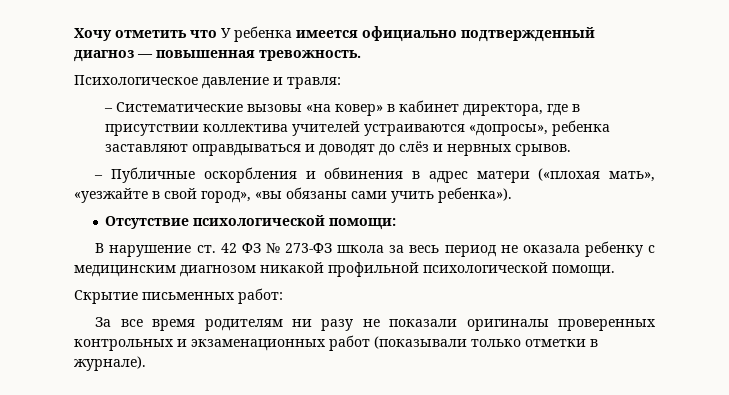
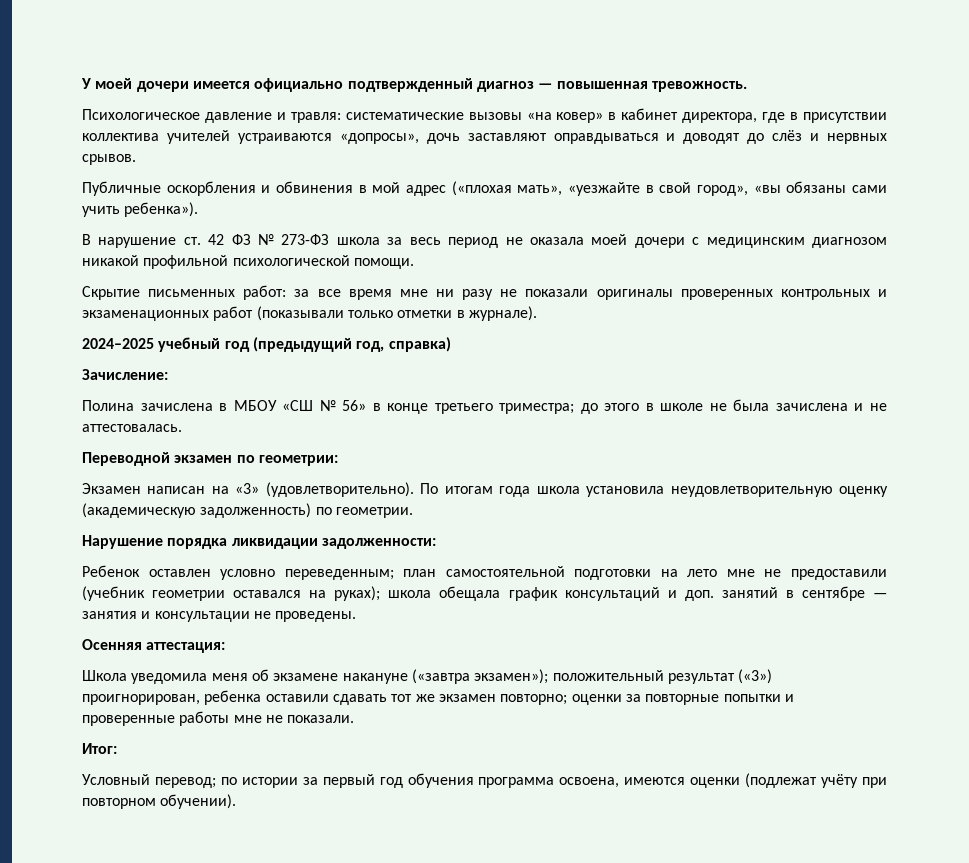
- Хочу отметить что У ребенка имеется официально подтвержденный диагноз — повышенная тревожность.
+ У моей дочери имеется официально подтвержденный диагноз — повышенная тревожность.
- Психологическое давление и травля:
- – Систематические вызовы «на ковер» в кабинет директора, где в присутствии коллектива учителей устраиваются «допросы», ребенка заставляют оправдываться и доводят до слёз и нервных срывов.
+ Психологическое давление и травля: систематические вызовы «на ковер» в кабинет директора, где в присутствии коллектива учителей устраиваются «допросы», дочь заставляют оправдываться и доводят до слёз и нервных срывов.
- – Публичные оскорбления и обвинения в адрес матери («плохая мать», «уезжайте в свой город», «вы обязаны сами учить ребенка»).
+ Публичные оскорбления и обвинения в мой адрес («плохая мать», «уезжайте в свой город», «вы обязаны сами учить ребенка»).
- Отсутствие психологической помощи:
- В нарушение ст. 42 ФЗ № 273-ФЗ школа за весь период не оказала ребенку с медицинским диагнозом никакой профильной психологической помощи.
+ В нарушение ст. 42 ФЗ № 273-ФЗ школа за весь период не оказала моей дочери с медицинским диагнозом никакой профильной психологической помощи.
- Скрытие письменных работ:
- За все время родителям ни разу не показали оригиналы проверенных контрольных и экзаменационных работ (показывали только отметки в журнале).
+ Скрытие письменных работ: за все время мне ни разу не показали оригиналы проверенных контрольных и экзаменационных работ (показывали только отметки в журнале).
+ 2024–2025 учебный год (предыдущий год, справка)
+ Зачисление:
+ Полина зачислена в МБОУ «СШ № 56» в конце третьего триместра; до этого в школе не была зачислена и не аттестовалась.
+ Переводной экзамен по геометрии:
+ Экзамен написан на «3» (удовлетворительно). По итогам года школа установила неудовлетворительную оценку (академическую задолженность) по геометрии.
+ Нарушение порядка ликвидации задолженности:
+ Ребенок оставлен условно переведенным; план самостоятельной подготовки на лето мне не предоставили (учебник геометрии оставался на руках); школа обещала график консультаций и доп. занятий в сентябре — занятия и консультации не проведены.
+ Осенняя аттестация:
+ Школа уведомила меня об экзамене накануне («завтра экзамен»); положительный результат («3») проигнорирован, ребенка оставили сдавать тот же экзамен повторно; оценки за повторные попытки и проверенные работы мне не показали.
+ Итог:
+ Условный перевод; по истории за первый год обучения программа освоена, имеются оценки (подлежат учёту при повторном обучении).

